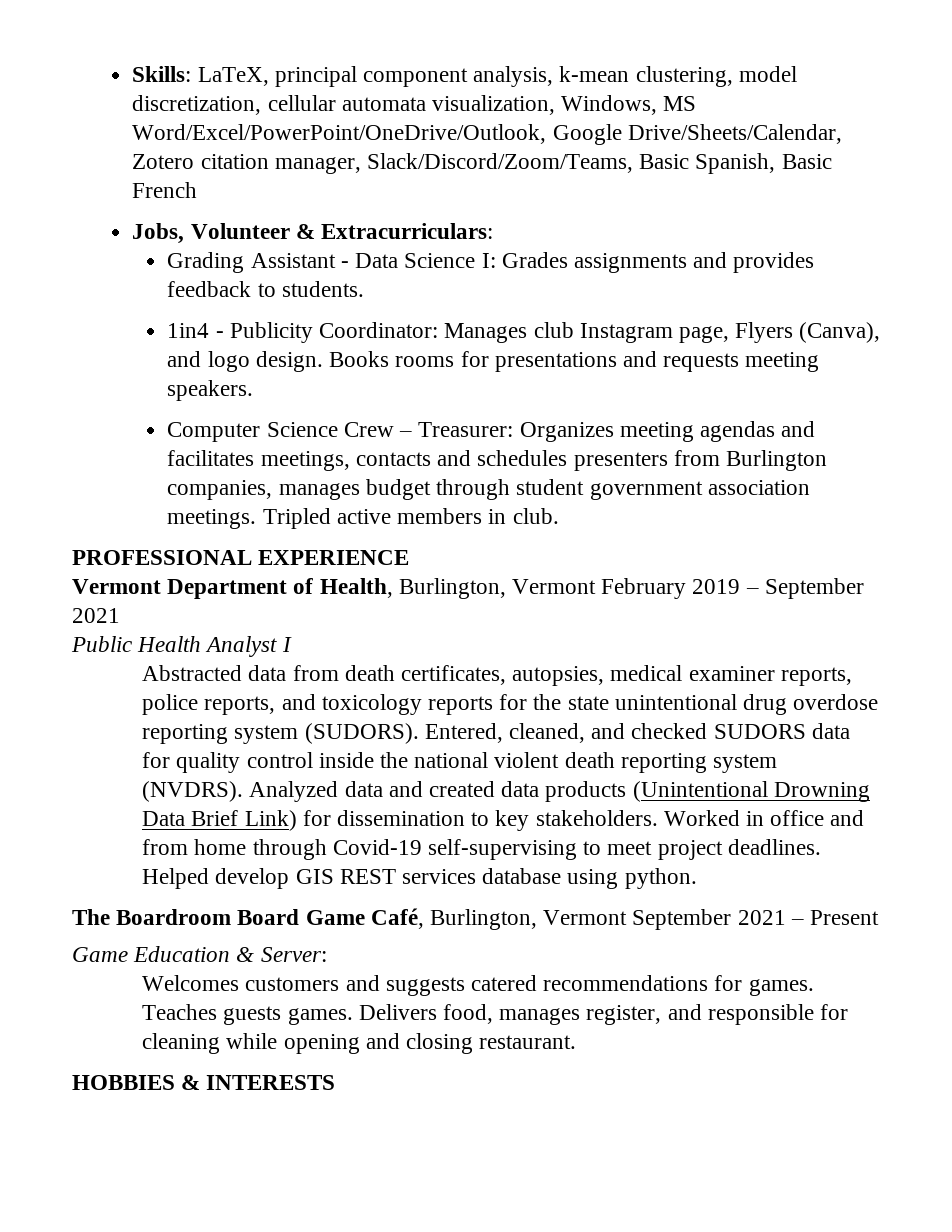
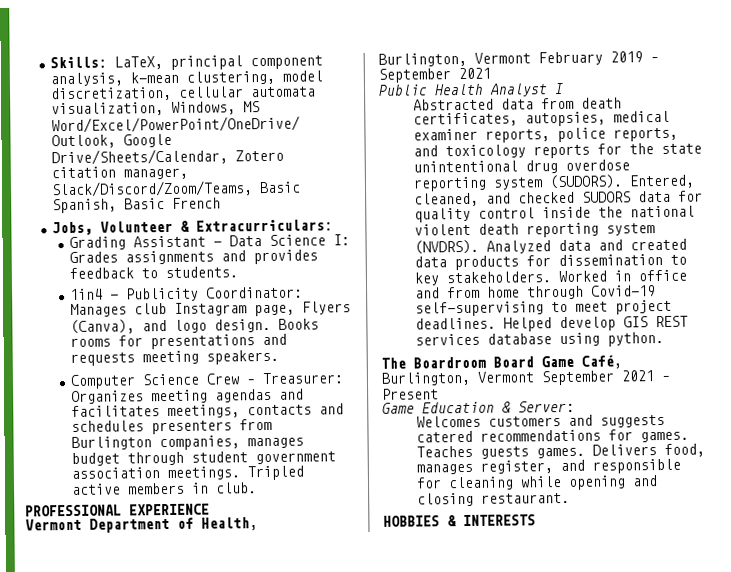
- Analyzed data and created data products (Unintentional Drowning Data Brief Link) for dissemination to key stakeholders.
+ Analyzed data and created data products for dissemination to key stakeholders.

